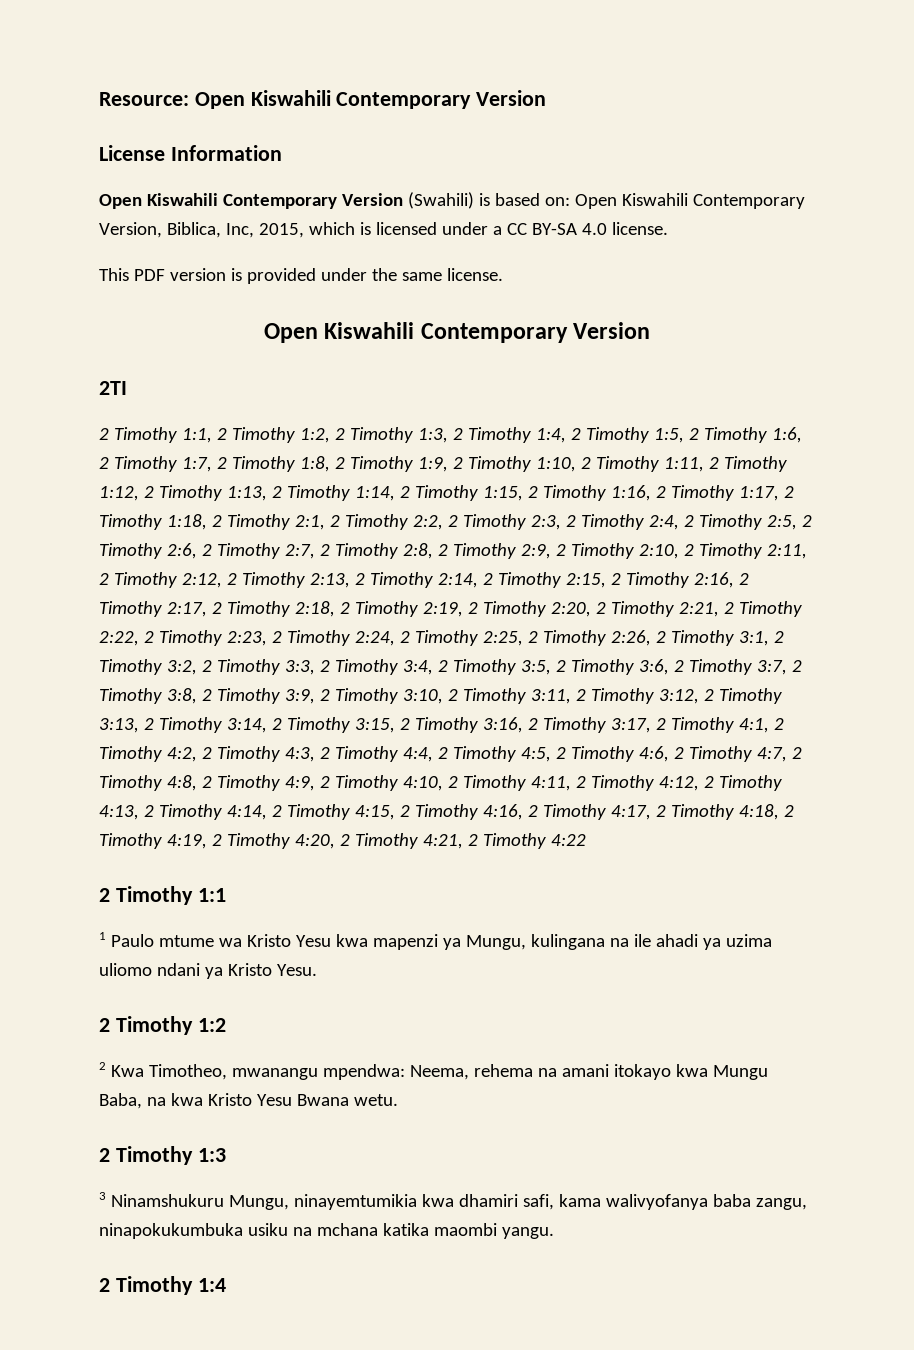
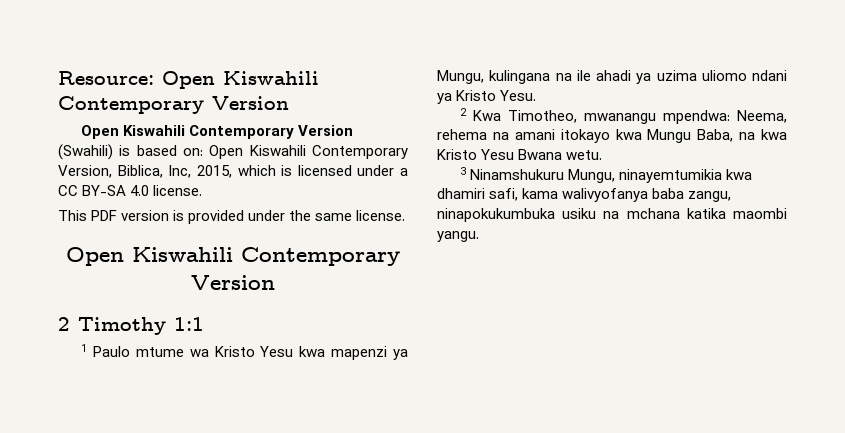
- License Information
- 2TI
- 2 Timothy 1:1, 2 Timothy 1:2, 2 Timothy 1:3, 2 Timothy 1:4, 2 Timothy 1:5, 2 Timothy 1:6, 2 Timothy 1:7, 2 Timothy 1:8, 2 Timothy 1:9, 2 Timothy 1:10, 2 Timothy 1:11, 2 Timothy 1:12, 2 Timothy 1:13, 2 Timothy 1:14, 2 Timothy 1:15, 2 Timothy 1:16, 2 Timothy 1:17, 2 Timothy 1:18, 2 Timothy 2:1, 2 Timothy 2:2, 2 Timothy 2:3, 2 Timothy 2:4, 2 Timothy 2:5, 2 Timothy 2:6, 2 Timothy 2:7, 2 Timothy 2:8, 2 Timothy 2:9, 2 Timothy 2:10, 2 Timothy 2:11, 2 Timothy 2:12, 2 Timothy 2:13, 2 Timothy 2:14, 2 Timothy 2:15, 2 Timothy 2:16, 2 Timothy 2:17, 2 Timothy 2:18, 2 Timothy 2:19, 2 Timothy 2:20, 2 Timothy 2:21, 2 Timothy 2:22, 2 Timothy 2:23, 2 Timothy 2:24, 2 Timothy 2:25, 2 Timothy 2:26, 2 Timothy 3:1, 2 Timothy 3:2, 2 Timothy 3:3, 2 Timothy 3:4, 2 Timothy 3:5, 2 Timothy 3:6, 2 Timothy 3:7, 2 Timothy 3:8, 2 Timothy 3:9, 2 Timothy 3:10, 2 Timothy 3:11, 2 Timothy 3:12, 2 Timothy 3:13, 2 Timothy 3:14, 2 Timothy 3:15, 2 Timothy 3:16, 2 Timothy 3:17, 2 Timothy 4:1, 2 Timothy 4:2, 2 Timothy 4:3, 2 Timothy 4:4, 2 Timothy 4:5, 2 Timothy 4:6, 2 Timothy 4:7, 2 Timothy 4:8, 2 Timothy 4:9, 2 Timothy 4:10, 2 Timothy 4:11, 2 Timothy 4:12, 2 Timothy 4:13, 2 Timothy 4:14, 2 Timothy 4:15, 2 Timothy 4:16, 2 Timothy 4:17, 2 Timothy 4:18, 2 Timothy 4:19, 2 Timothy 4:20, 2 Timothy 4:21, 2 Timothy 4:22
- 2 Timothy 1:2
- 2 Timothy 1:3
- 2 Timothy 1:4

